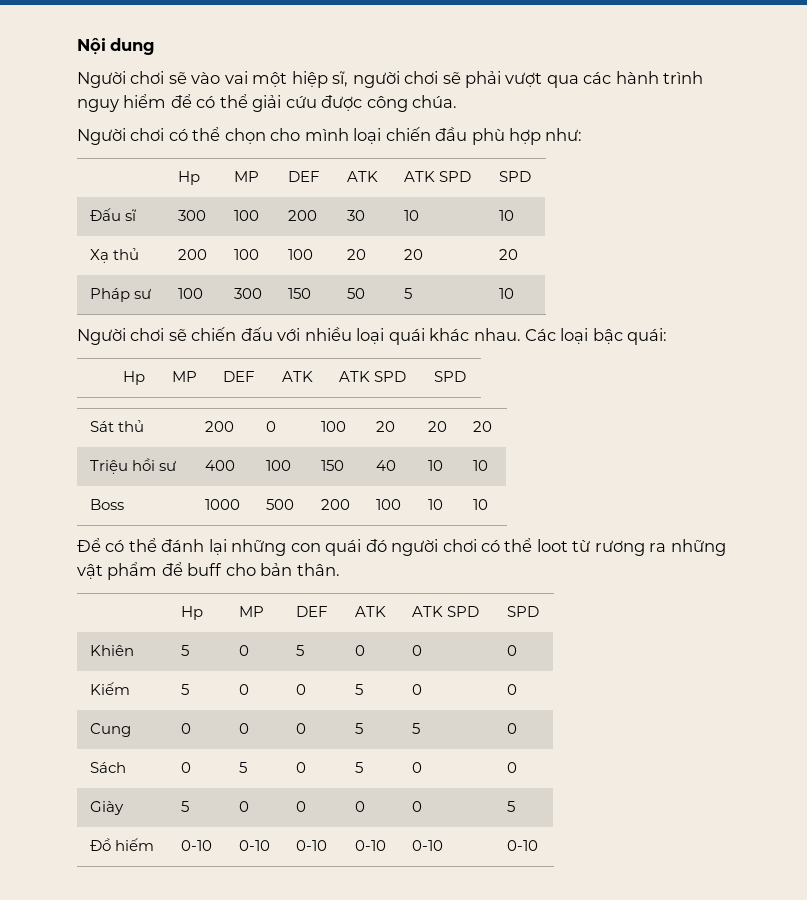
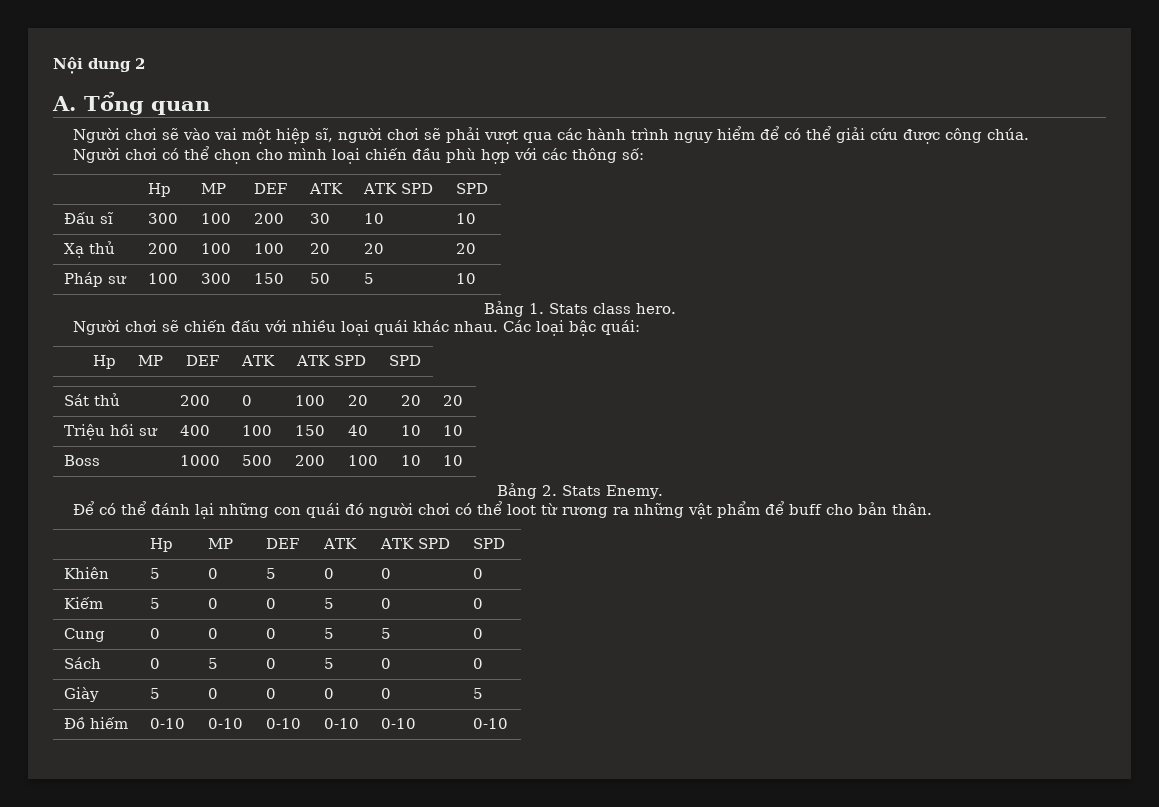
- Nội dung
+ Nội dung 2
+ A. Tổng quan
- Người chơi có thể chọn cho mình loại chiến đầu phù hợp như:
+ Người chơi có thể chọn cho mình loại chiến đầu phù hợp với các thông số:
+ Bảng 1. Stats class hero.
+ Bảng 2. Stats Enemy.

